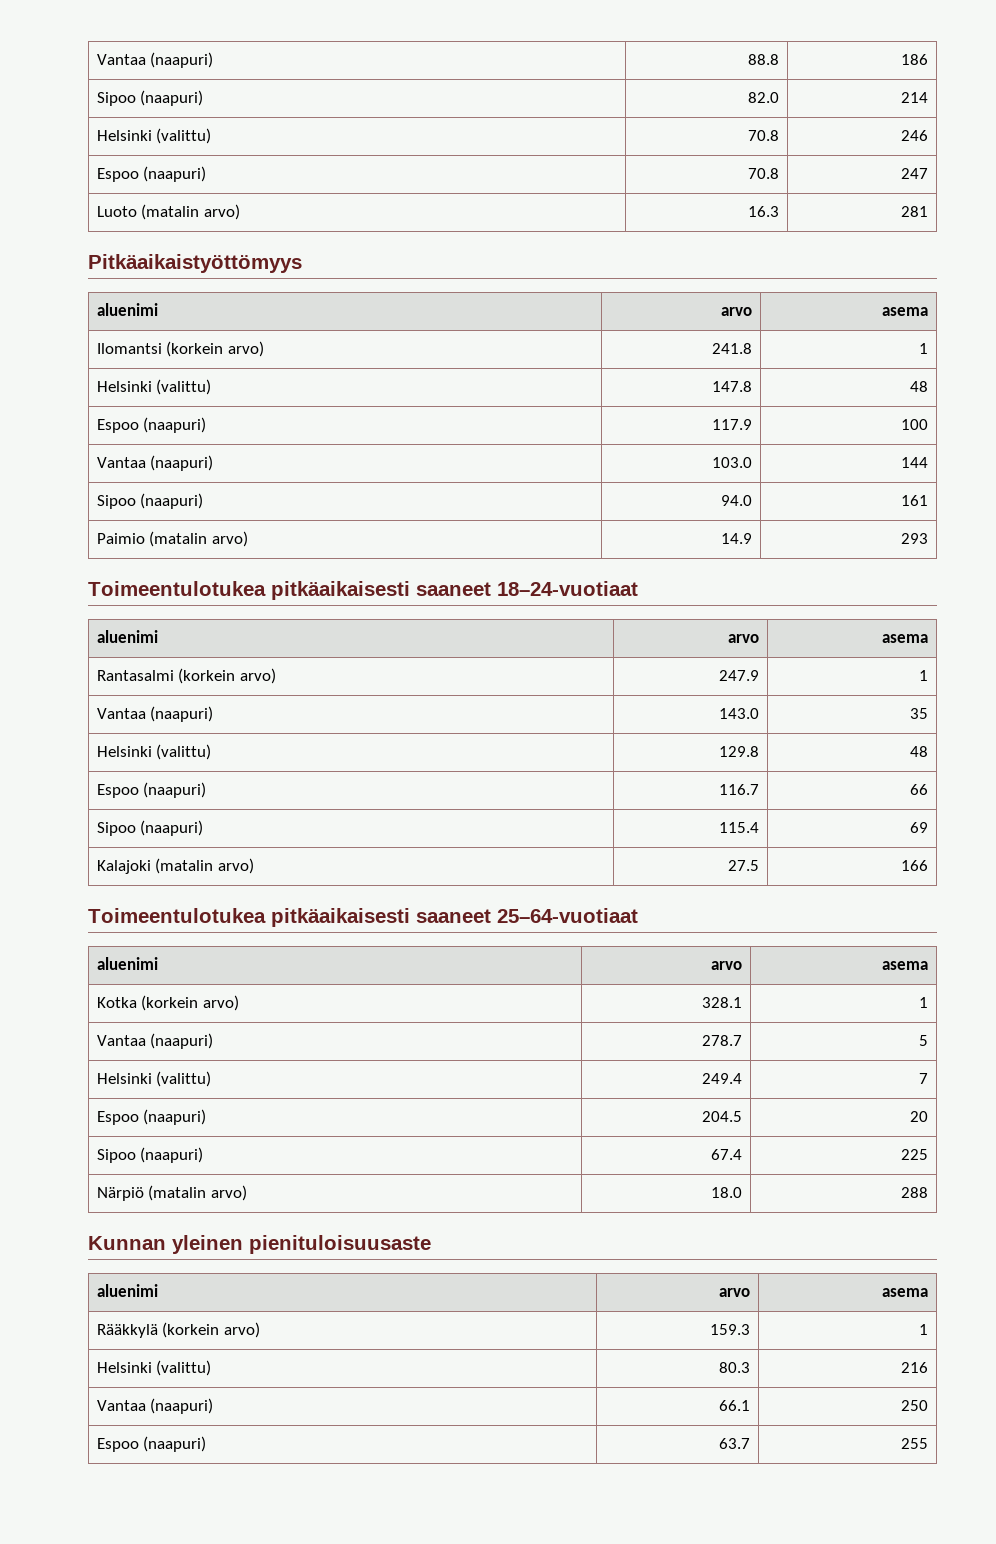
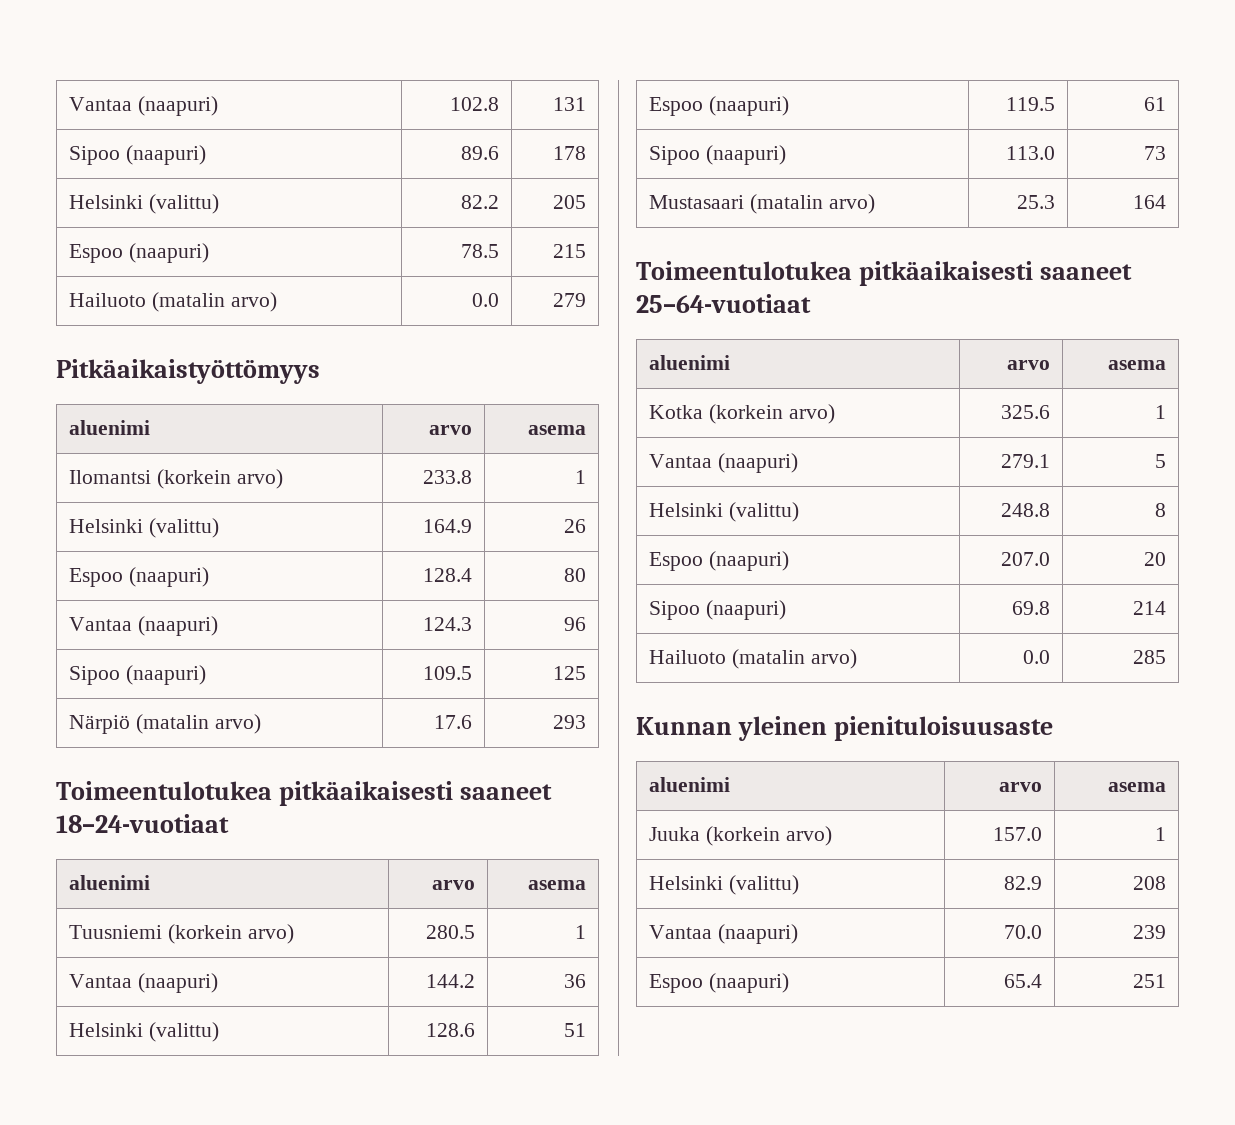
- Vantaa (naapuri) | 88.8 | 186
- Sipoo (naapuri) | 82.0 | 214
- Helsinki (valittu) | 70.8 | 246
- Espoo (naapuri) | 70.8 | 247
- Luoto (matalin arvo) | 16.3 | 281
+ Vantaa (naapuri) | 102.8 | 131
+ Sipoo (naapuri) | 89.6 | 178
+ Helsinki (valittu) | 82.2 | 205
+ Espoo (naapuri) | 78.5 | 215
+ Hailuoto (matalin arvo) | 0.0 | 279
- Ilomantsi (korkein arvo) | 241.8 | 1
- Helsinki (valittu) | 147.8 | 48
- Espoo (naapuri) | 117.9 | 100
- Vantaa (naapuri) | 103.0 | 144
- Sipoo (naapuri) | 94.0 | 161
- Paimio (matalin arvo) | 14.9 | 293
+ Ilomantsi (korkein arvo) | 233.8 | 1
+ Helsinki (valittu) | 164.9 | 26
+ Espoo (naapuri) | 128.4 | 80
+ Vantaa (naapuri) | 124.3 | 96
+ Sipoo (naapuri) | 109.5 | 125
+ Närpiö (matalin arvo) | 17.6 | 293
- Rantasalmi (korkein arvo) | 247.9 | 1
- Vantaa (naapuri) | 143.0 | 35
- Helsinki (valittu) | 129.8 | 48
- Espoo (naapuri) | 116.7 | 66
- Sipoo (naapuri) | 115.4 | 69
- Kalajoki (matalin arvo) | 27.5 | 166
+ Tuusniemi (korkein arvo) | 280.5 | 1
+ Vantaa (naapuri) | 144.2 | 36
+ Helsinki (valittu) | 128.6 | 51
+ Espoo (naapuri) | 119.5 | 61
+ Sipoo (naapuri) | 113.0 | 73
+ Mustasaari (matalin arvo) | 25.3 | 164
- Kotka (korkein arvo) | 328.1 | 1
- Vantaa (naapuri) | 278.7 | 5
+ Kotka (korkein arvo) | 325.6 | 1
+ Vantaa (naapuri) | 279.1 | 5
- Helsinki (valittu) | 249.4 | 7
- Espoo (naapuri) | 204.5 | 20
+ Helsinki (valittu) | 248.8 | 8
+ Espoo (naapuri) | 207.0 | 20
- Sipoo (naapuri) | 67.4 | 225
- Närpiö (matalin arvo) | 18.0 | 288
+ Sipoo (naapuri) | 69.8 | 214
+ Hailuoto (matalin arvo) | 0.0 | 285
- Rääkkylä (korkein arvo) | 159.3 | 1
- Helsinki (valittu) | 80.3 | 216
- Vantaa (naapuri) | 66.1 | 250
- Espoo (naapuri) | 63.7 | 255
+ Juuka (korkein arvo) | 157.0 | 1
+ Helsinki (valittu) | 82.9 | 208
+ Vantaa (naapuri) | 70.0 | 239
+ Espoo (naapuri) | 65.4 | 251

